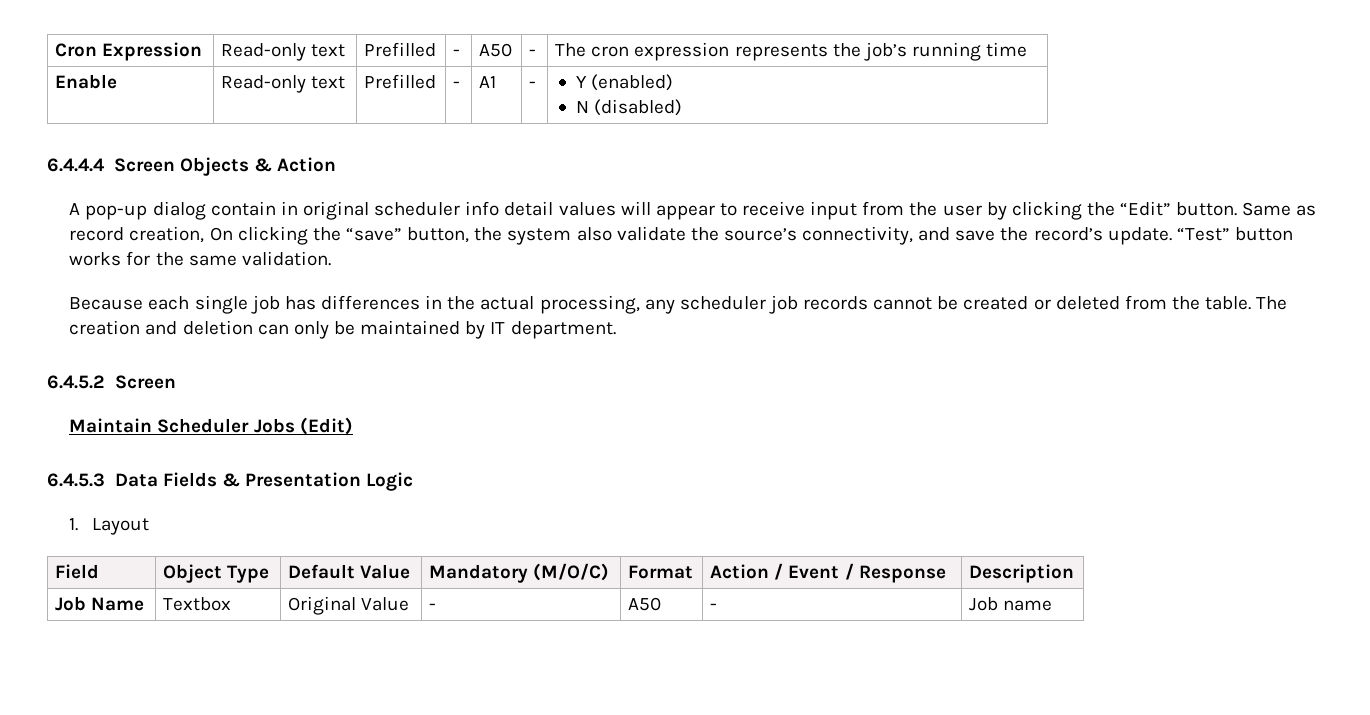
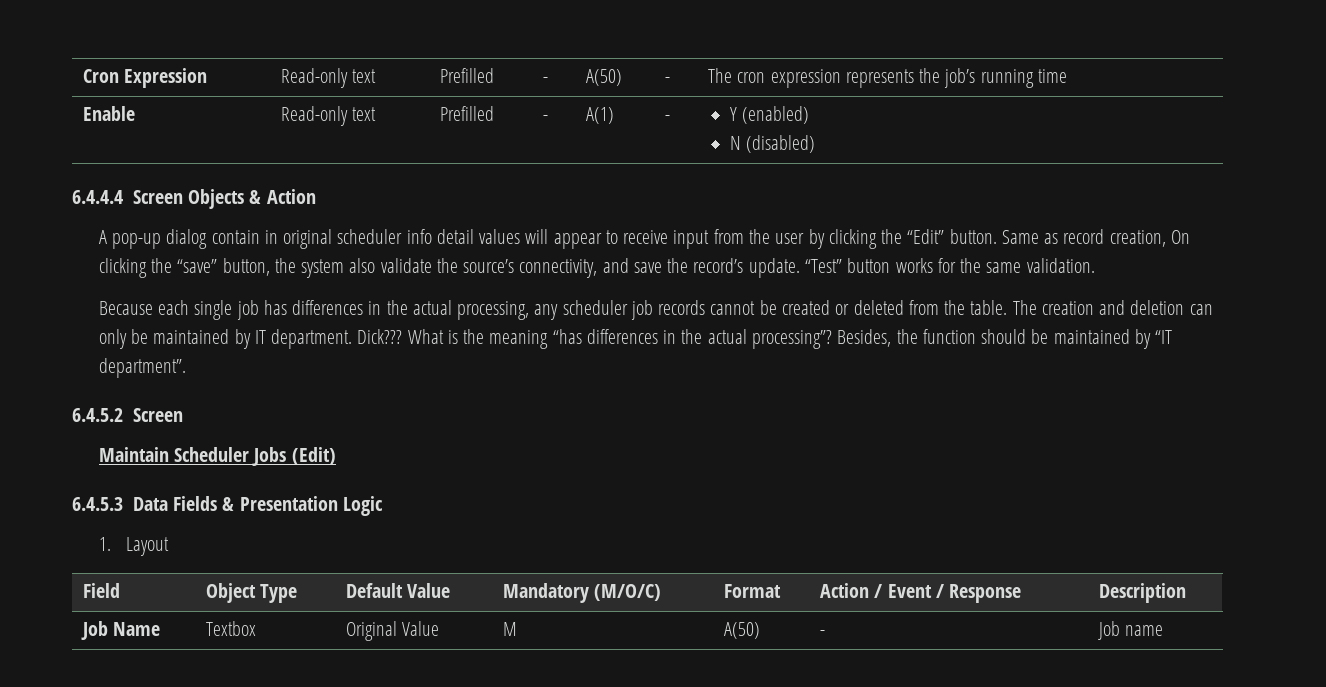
- Cron Expression | Read-only text | Prefilled | - | A50 | - | The cron expression represents the job’s running time
+ Cron Expression | Read-only text | Prefilled | - | A(50) | - | The cron expression represents the job’s running time
- Enable | Read-only text | Prefilled | - | A1 | - | Y (enabled)
+ Enable | Read-only text | Prefilled | - | A(1) | - | Y (enabled)
+ Dick??? What is the meaning “has differences in the actual processing”? Besides, the function should be maintained by “IT department”.
- Job Name | Textbox | Original Value | - | A50 | - | Job name
+ Job Name | Textbox | Original Value | M | A(50) | - | Job name

